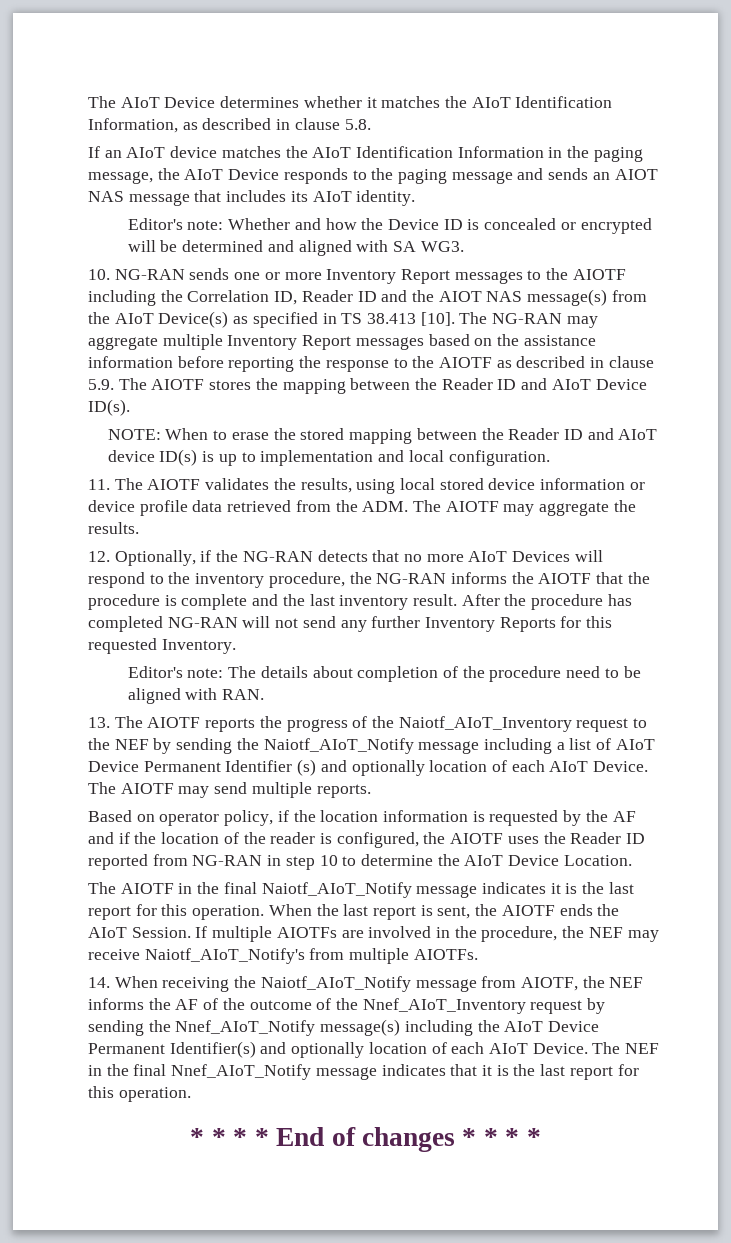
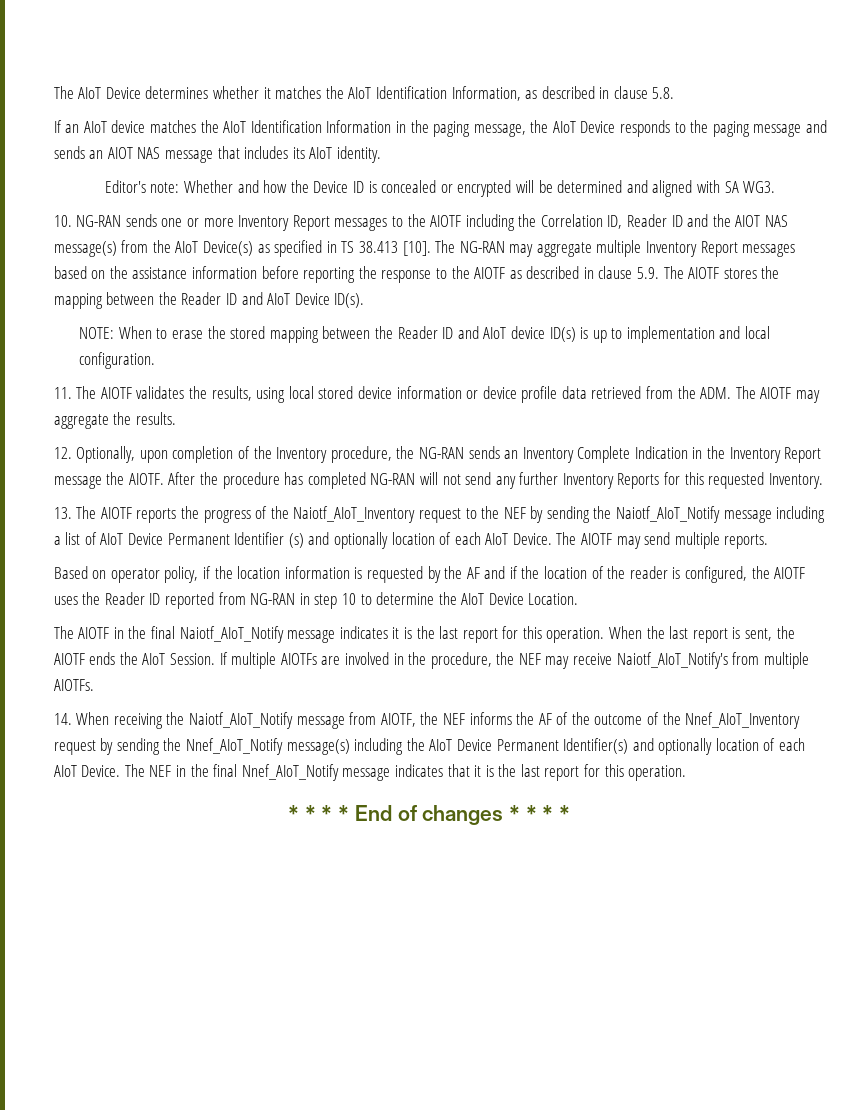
- 12. Optionally, if the NG-RAN detects that no more AIoT Devices will respond to the inventory procedure, the NG-RAN informs the AIOTF that the procedure is complete and the last inventory result.
+ 12. Optionally, upon completion of the Inventory procedure, the NG-RAN sends an Inventory Complete Indication in the Inventory Report message the AIOTF.
- Editor's note: The details about completion of the procedure need to be aligned with RAN.

